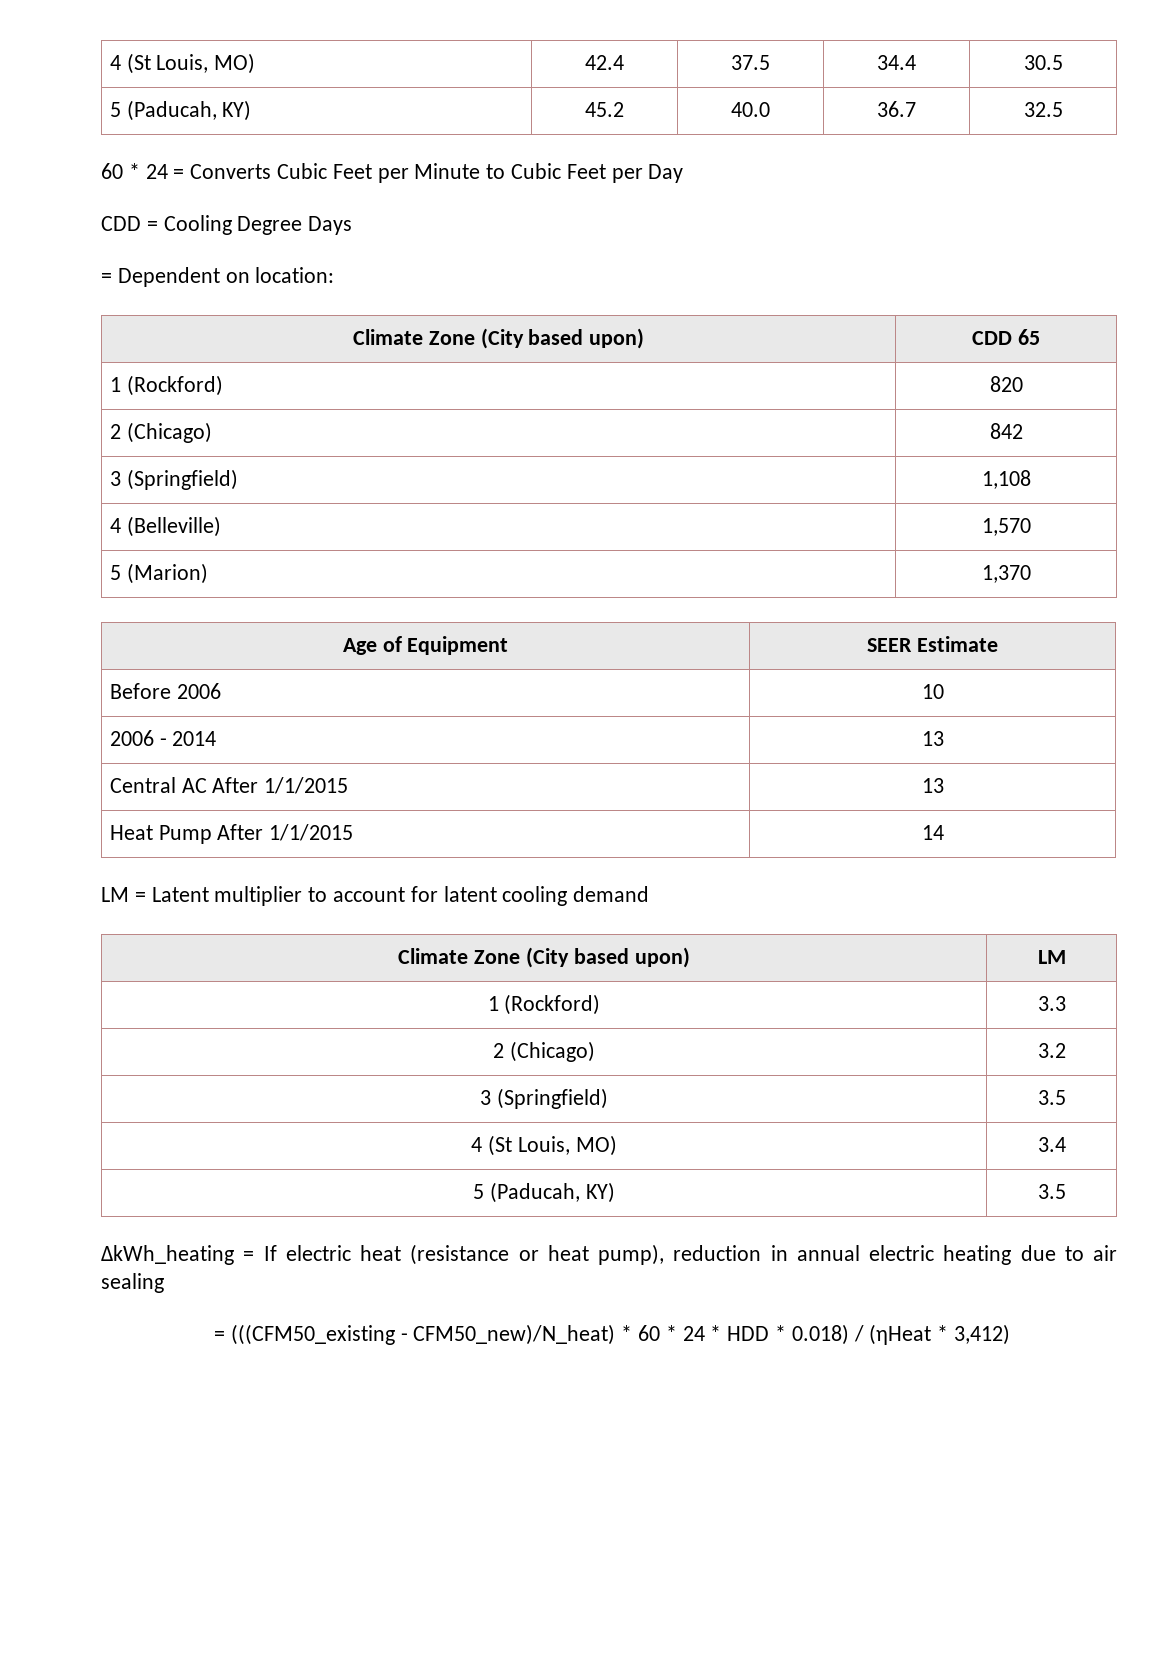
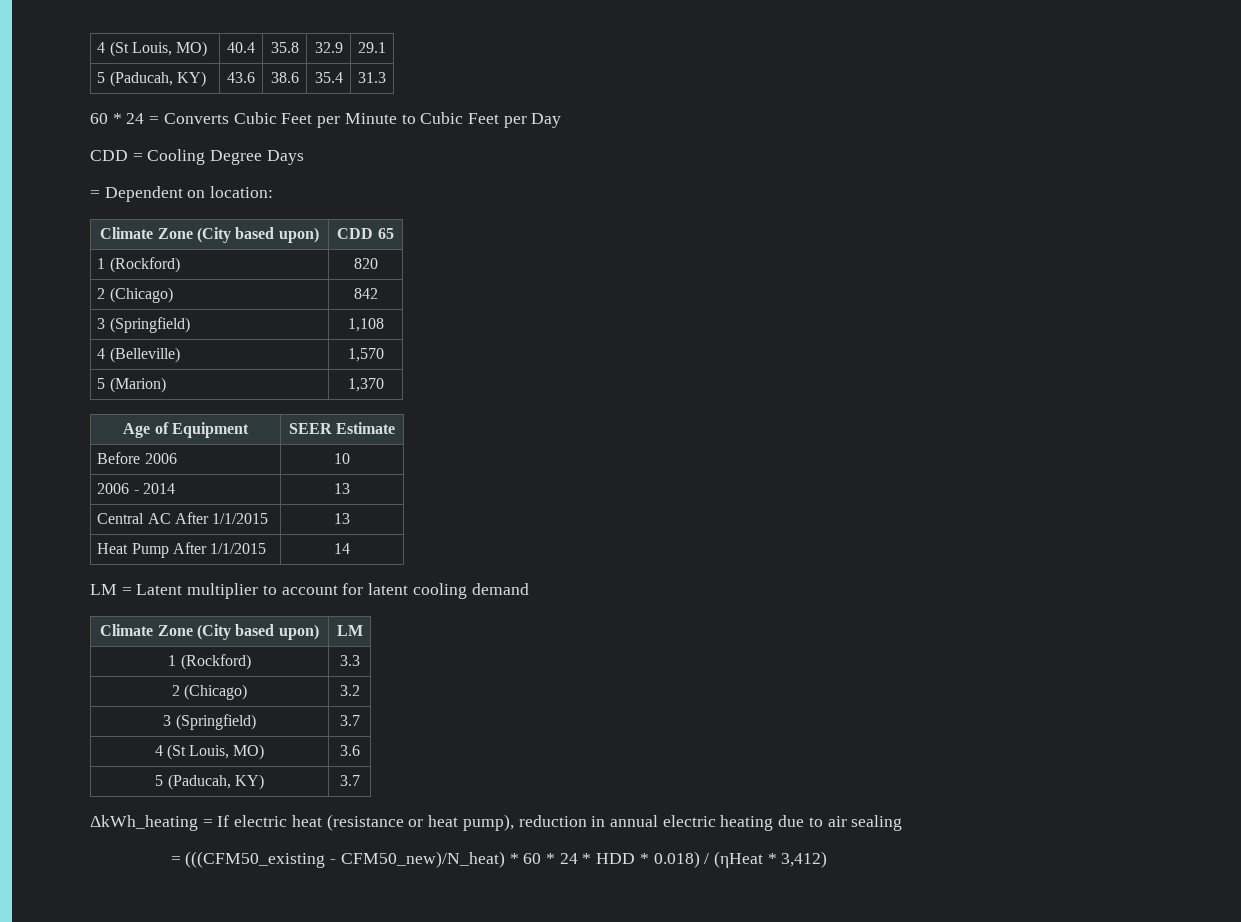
- 4 (St Louis, MO) | 42.4 | 37.5 | 34.4 | 30.5
- 5 (Paducah, KY) | 45.2 | 40.0 | 36.7 | 32.5
+ 4 (St Louis, MO) | 40.4 | 35.8 | 32.9 | 29.1
+ 5 (Paducah, KY) | 43.6 | 38.6 | 35.4 | 31.3
- 3 (Springfield) | 3.5
- 4 (St Louis, MO) | 3.4
- 5 (Paducah, KY) | 3.5
+ 3 (Springfield) | 3.7
+ 4 (St Louis, MO) | 3.6
+ 5 (Paducah, KY) | 3.7

